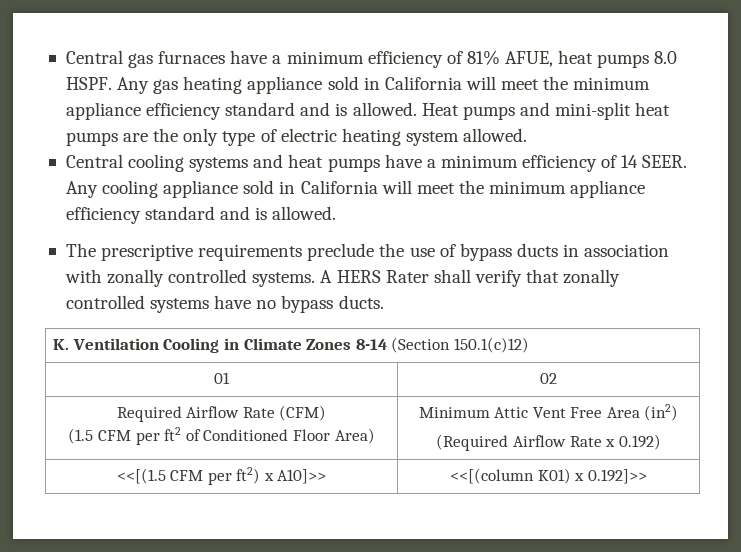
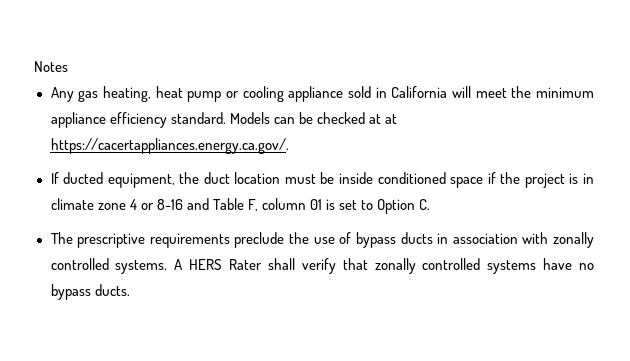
- Central gas furnaces have a minimum efficiency of 81% AFUE, heat pumps 8.0 HSPF. Any gas heating appliance sold in California will meet the minimum appliance efficiency standard and is allowed. Heat pumps and mini-split heat pumps are the only type of electric heating system allowed.
- Central cooling systems and heat pumps have a minimum efficiency of 14 SEER. Any cooling appliance sold in California will meet the minimum appliance efficiency standard and is allowed.
+ Notes
+ Any gas heating, heat pump or cooling appliance sold in California will meet the minimum appliance efficiency standard. Models can be checked at at https://cacertappliances.energy.ca.gov/.
+ If ducted equipment, the duct location must be inside conditioned space if the project is in climate zone 4 or 8-16 and Table F, column 01 is set to Option C.
- K. Ventilation Cooling in Climate Zones 8-14 (Section 150.1(c)12)
- 01 | 02
- Required Airflow Rate (CFM)
- (1.5 CFM per ft2 of Conditioned Floor Area) | Minimum Attic Vent Free Area (in2)
- (Required Airflow Rate x 0.192)
- <<[(1.5 CFM per ft2) x A10]>> | <<[(column K01) x 0.192]>>

